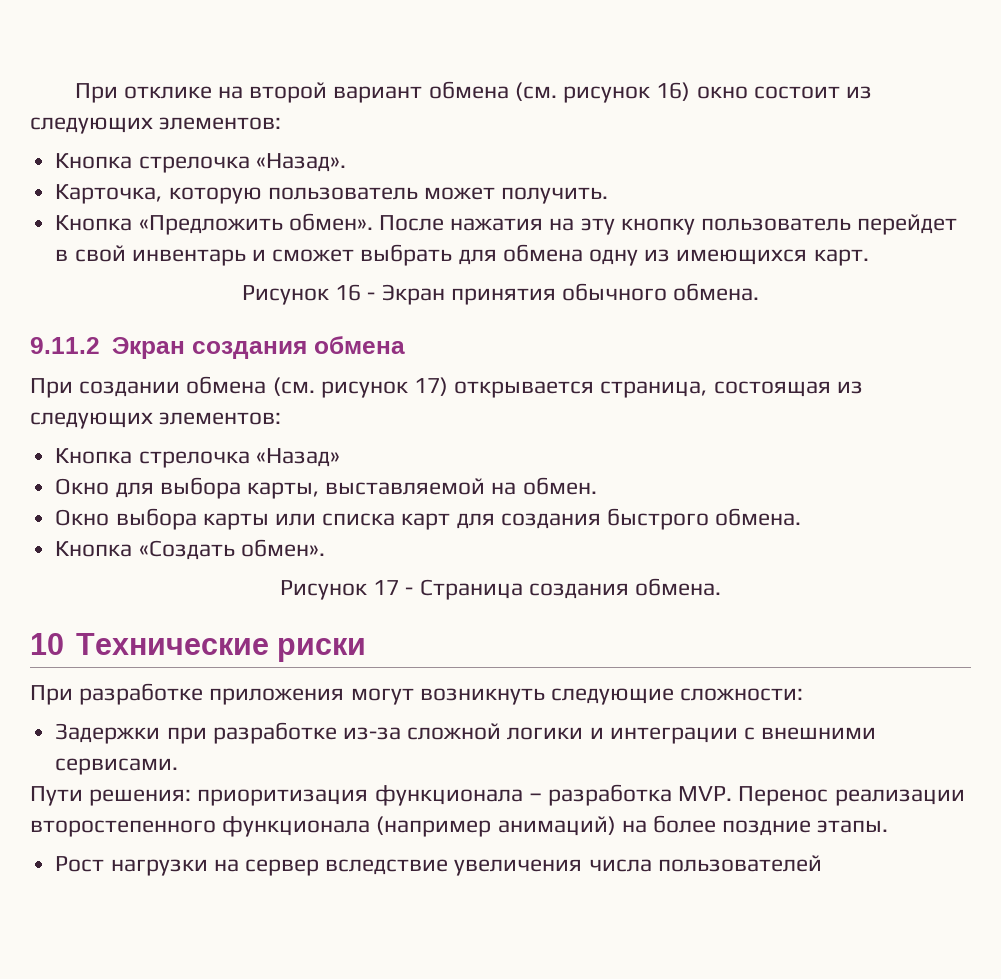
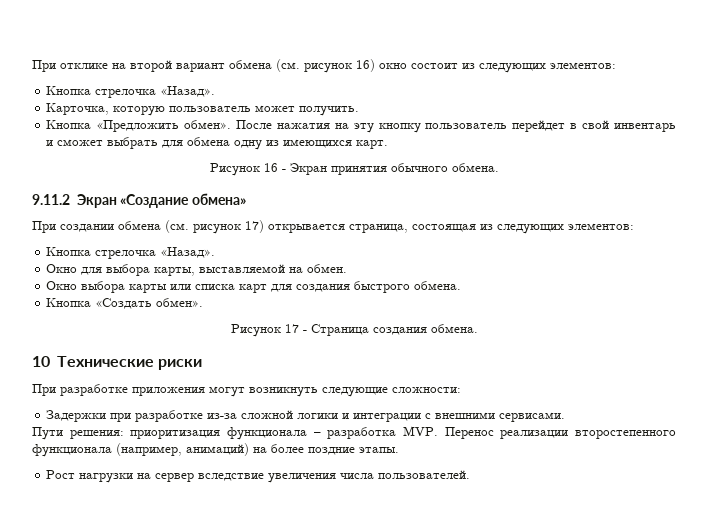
- 9.11.2 Экран создания обмена
+ 9.11.2 Экран «Создание обмена»
  При создании обмена (см. рисунок 17) открывается страница, состоящая из следующих элементов:
- Кнопка стрелочка «Назад»
+ Кнопка стрелочка «Назад».
- Пути решения: приоритизация функционала – разработка MVP. Перенос реализации второстепенного функционала (например анимаций) на более поздние этапы.
+ Пути решения: приоритизация функционала – разработка MVP. Перенос реализации второстепенного функционала (например, анимаций) на более поздние этапы.
- Рост нагрузки на сервер вследствие увеличения числа пользователей
+ Рост нагрузки на сервер вследствие увеличения числа пользователей.

